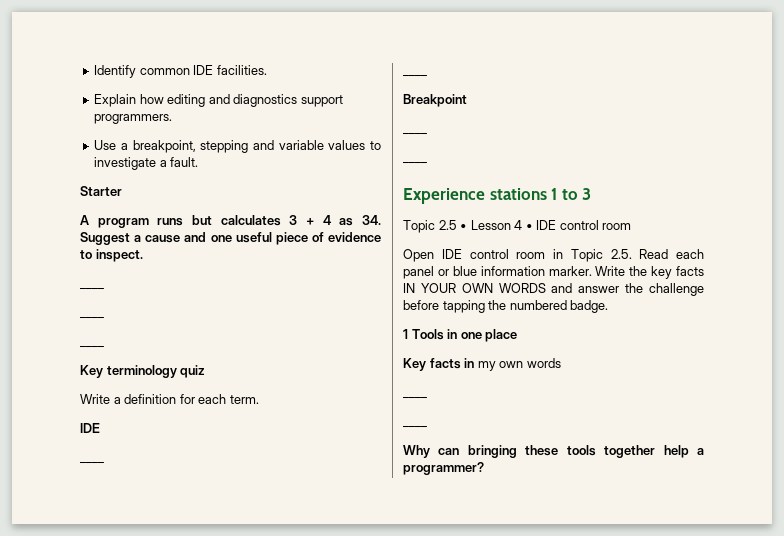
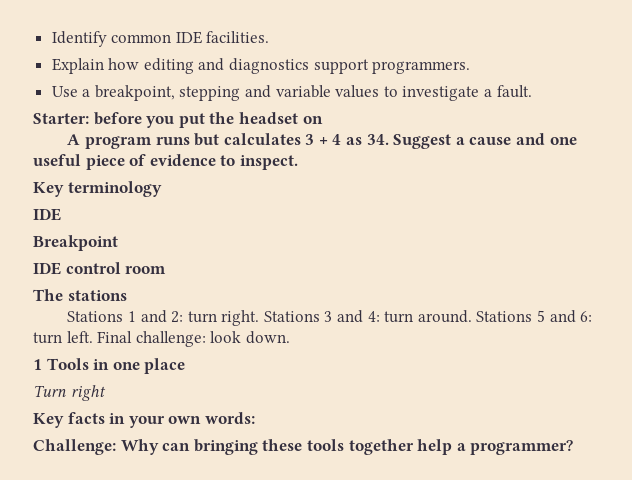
- Starter
+ Starter: before you put the headset on
  A program runs but calculates 3 + 4 as 34. Suggest a cause and one useful piece of evidence to inspect.
- ____
- ____
- ____
- Key terminology quiz
- Write a definition for each term.
+ Key terminology
  IDE
- ____
- ____
  Breakpoint
- ____
- ____
- Experience stations 1 to 3
- Topic 2.5 • Lesson 4 • IDE control room
- Open IDE control room in Topic 2.5. Read each panel or blue information marker. Write the key facts IN YOUR OWN WORDS and answer the challenge before tapping the numbered badge.
+ IDE control room
+ The stations
+ Stations 1 and 2: turn right. Stations 3 and 4: turn around. Stations 5 and 6: turn left. Final challenge: look down.
+ Turn right
- Key facts in my own words
- ____
- ____
- Why can bringing these tools together help a programmer?
+ Key facts in your own words:
+ Challenge: Why can bringing these tools together help a programmer?

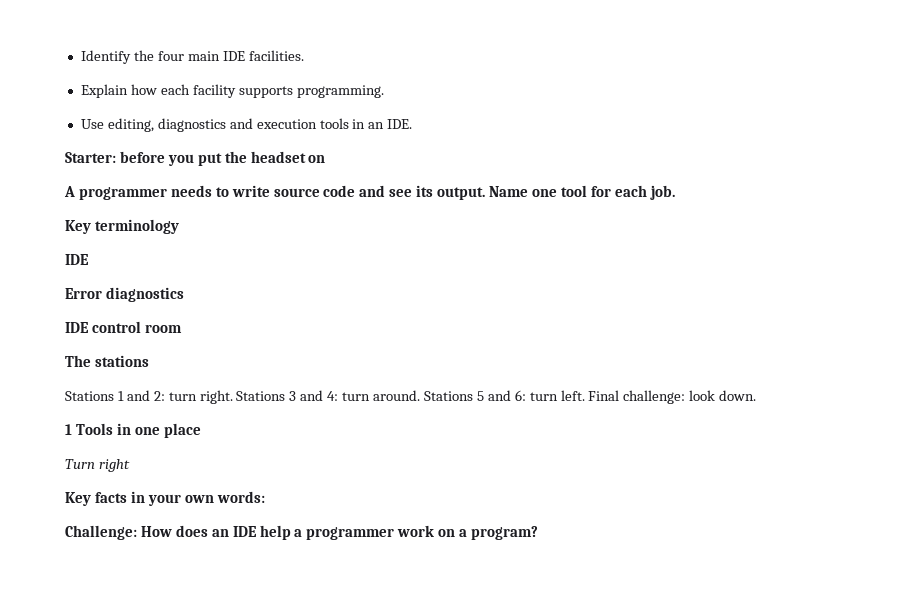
- Identify common IDE facilities.
+ Identify the four main IDE facilities.
- Explain how editing and diagnostics support programmers.
- Use a breakpoint, stepping and variable values to investigate a fault.
+ Explain how each facility supports programming.
+ Use editing, diagnostics and execution tools in an IDE.
- A program runs but calculates 3 + 4 as 34. Suggest a cause and one useful piece of evidence to inspect.
+ A programmer needs to write source code and see its output. Name one tool for each job.
- Breakpoint
+ Error diagnostics
- Challenge: Why can bringing these tools together help a programmer?
+ Challenge: How does an IDE help a programmer work on a program?

